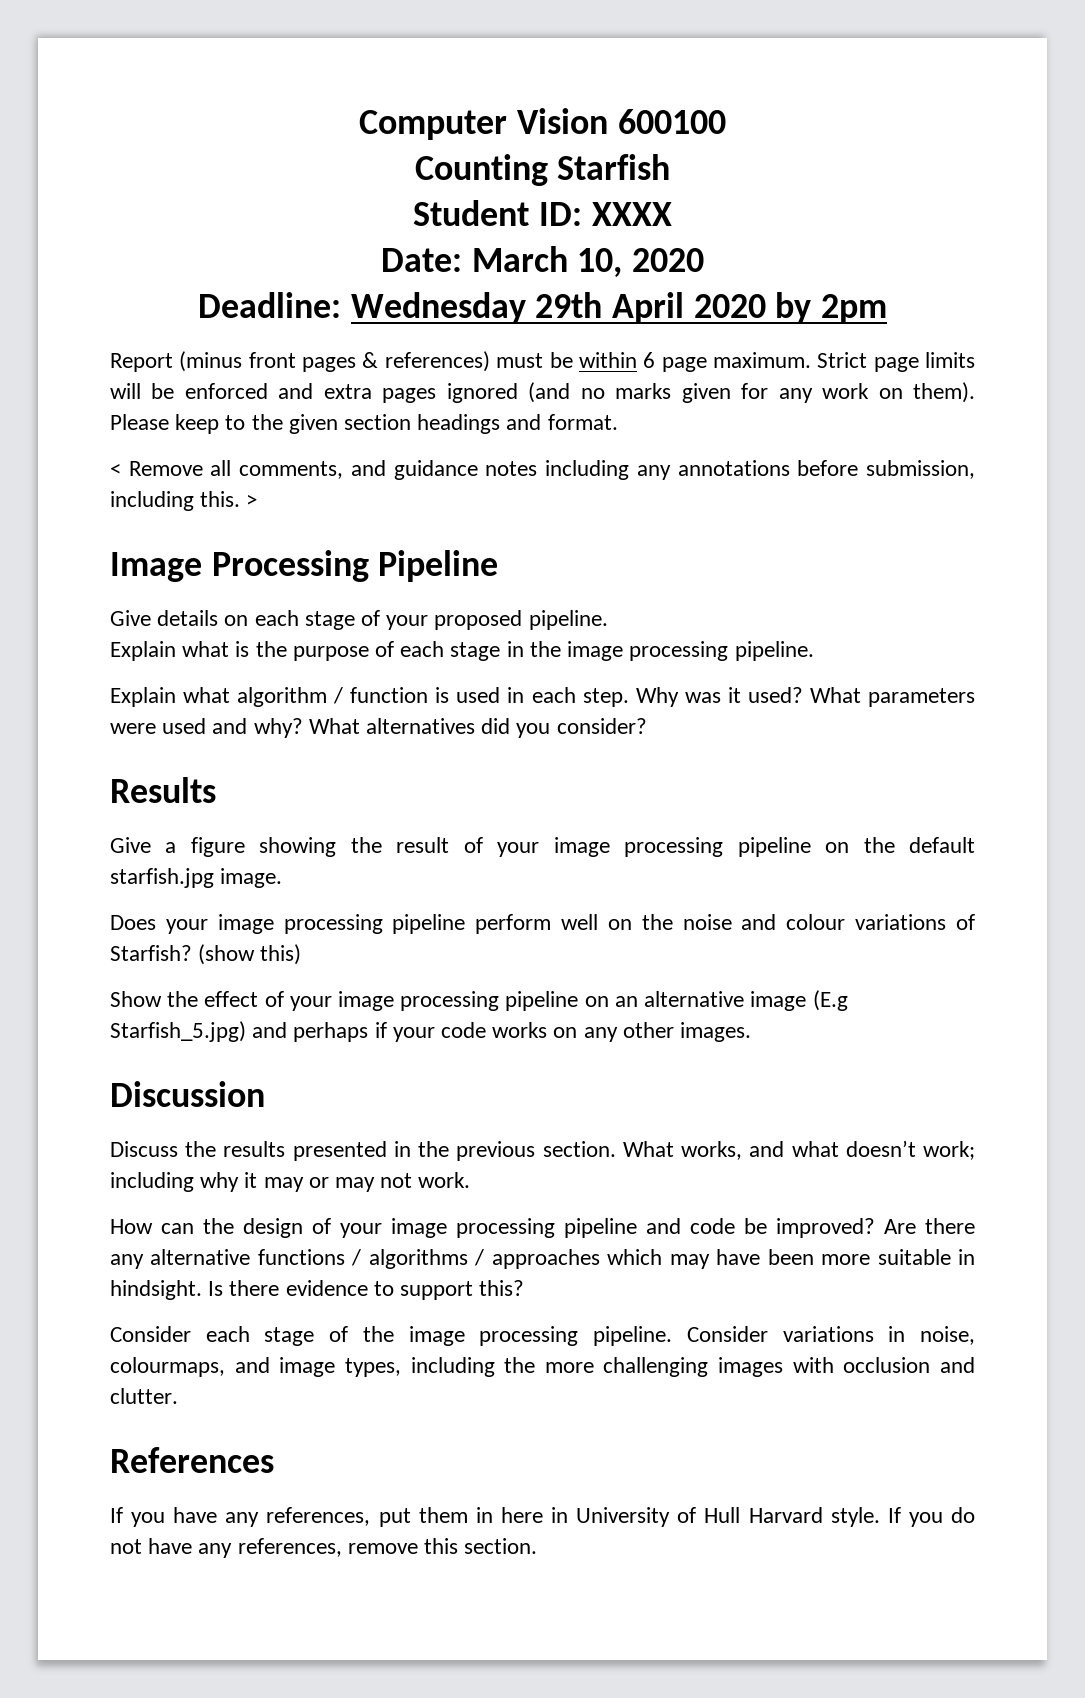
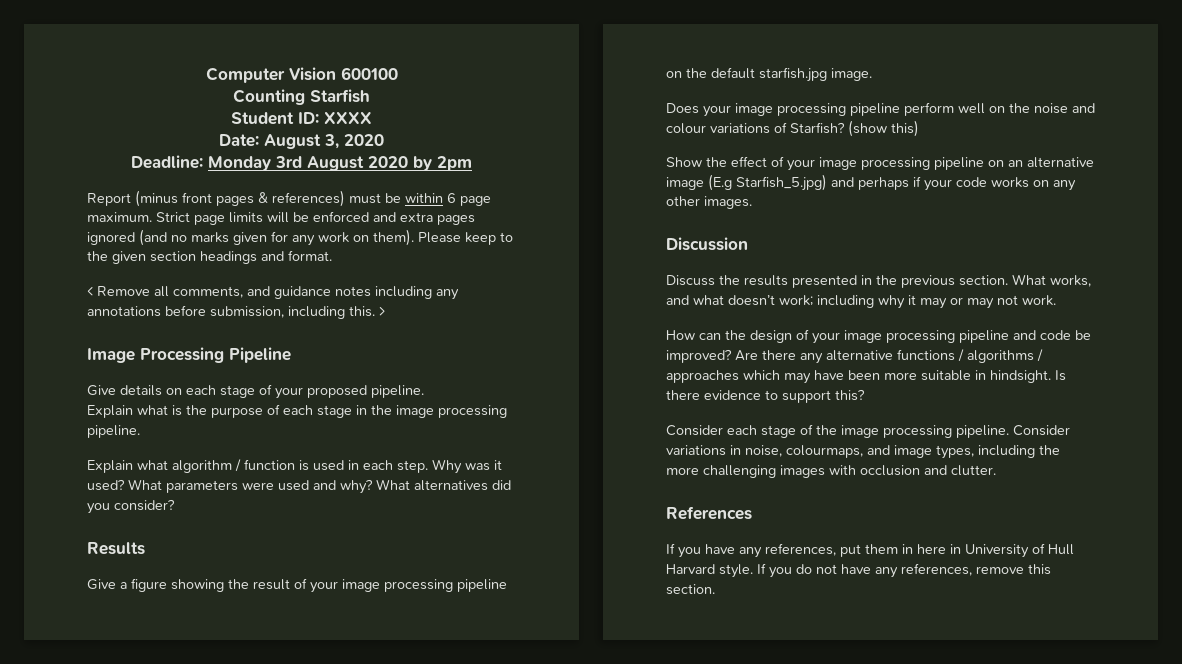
- Date: March 10, 2020
+ Date: August 3, 2020
- Deadline: Wednesday 29th April 2020 by 2pm
+ Deadline: Monday 3rd August 2020 by 2pm

